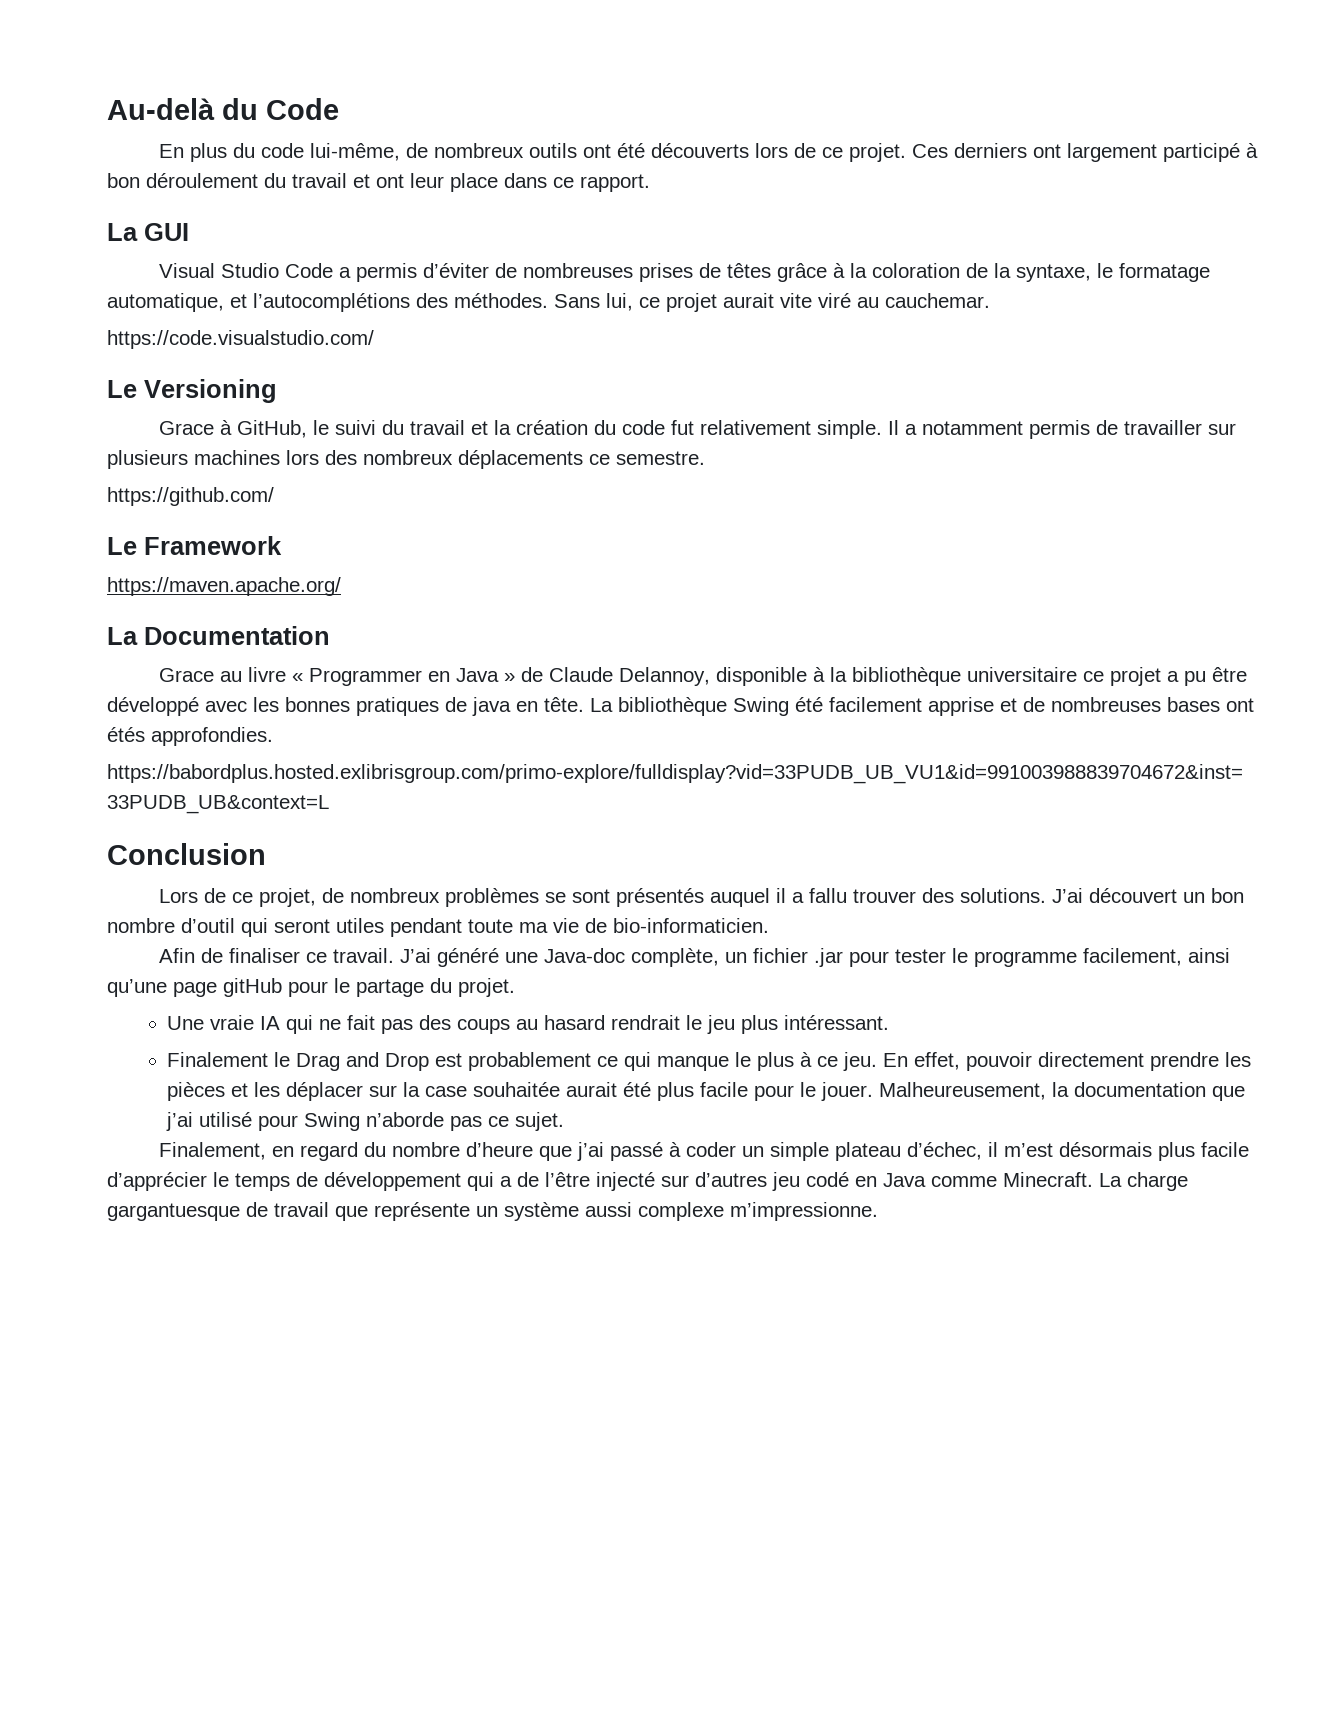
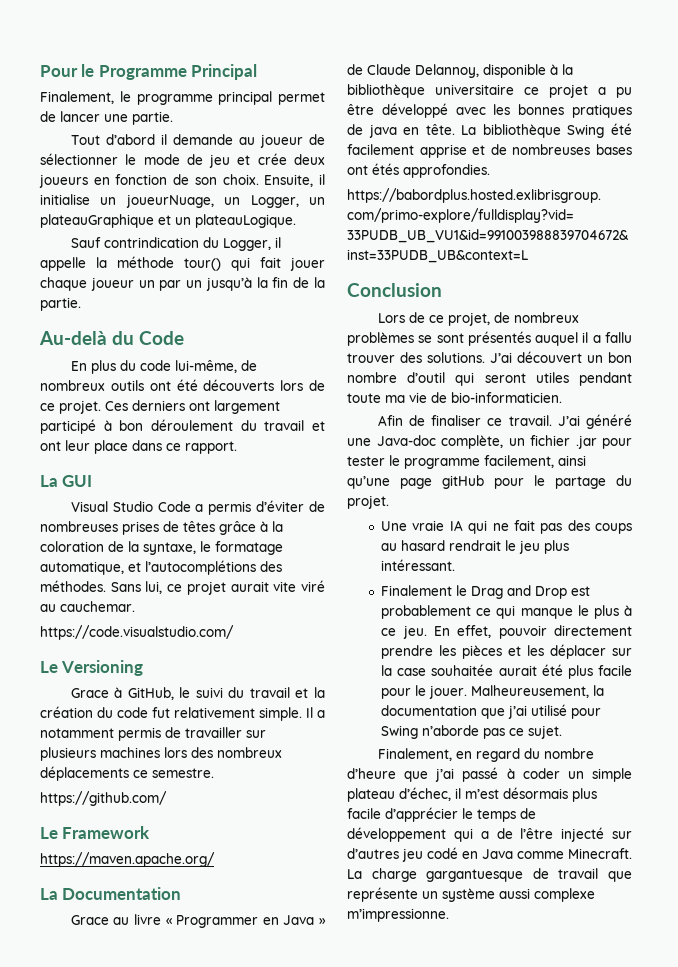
+ Pour le Programme Principal
+ Finalement, le programme principal permet de lancer une partie.
+ Tout d’abord il demande au joueur de sélectionner le mode de jeu et crée deux joueurs en fonction de son choix. Ensuite, il initialise un joueurNuage, un Logger, un plateauGraphique et un plateauLogique.
+ Sauf contrindication du Logger, il appelle la méthode tour() qui fait jouer chaque joueur un par un jusqu’à la fin de la partie.

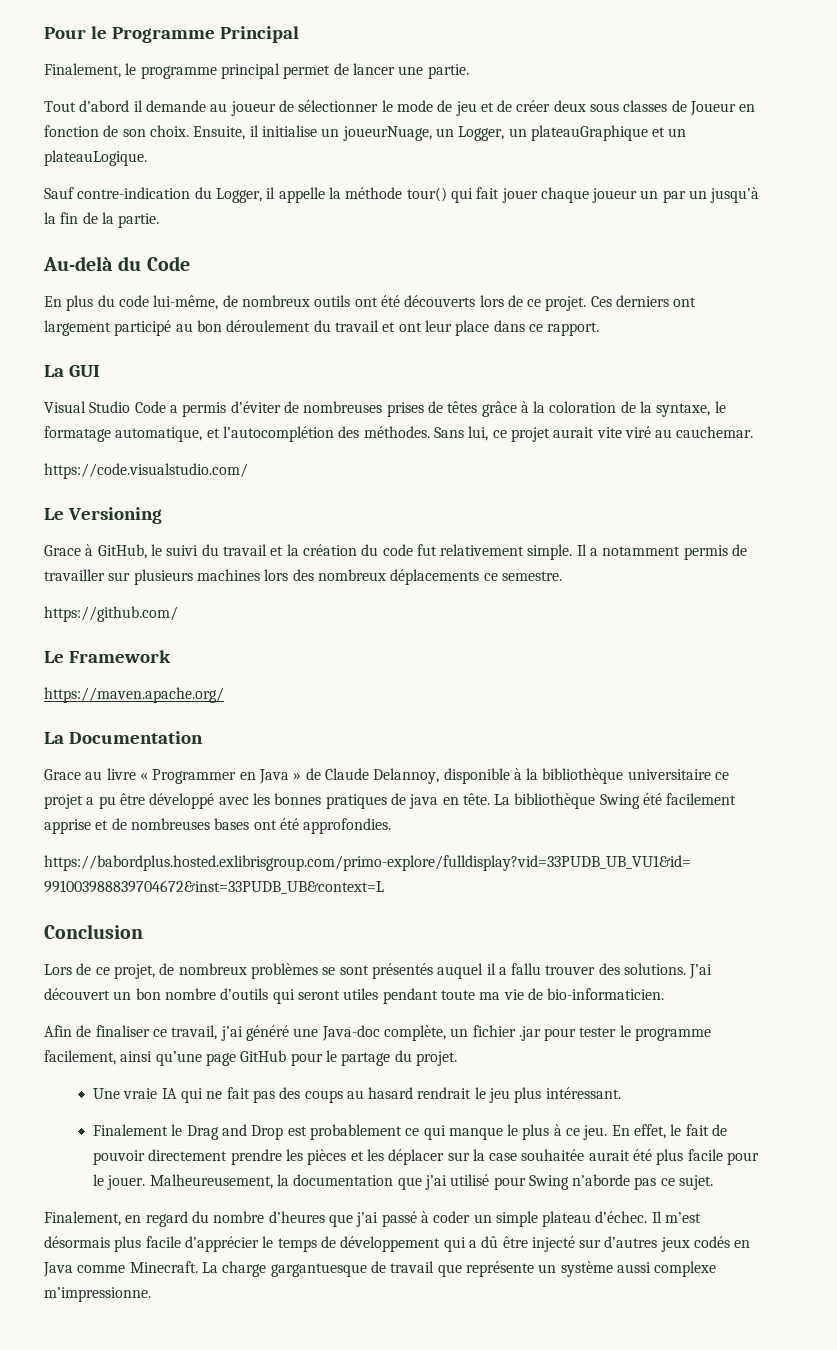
- Tout d’abord il demande au joueur de sélectionner le mode de jeu et crée deux joueurs en fonction de son choix.
+ Tout d’abord il demande au joueur de sélectionner le mode de jeu et de créer deux sous classes de Joueur en fonction de son choix.
- Sauf contrindication du Logger, il appelle la méthode tour() qui fait jouer chaque joueur un par un jusqu’à la fin de la partie.
+ Sauf contre-indication du Logger, il appelle la méthode tour() qui fait jouer chaque joueur un par un jusqu’à la fin de la partie.
- Ces derniers ont largement participé à bon déroulement du travail et ont leur place dans ce rapport.
+ Ces derniers ont largement participé au bon déroulement du travail et ont leur place dans ce rapport.
- Visual Studio Code a permis d’éviter de nombreuses prises de têtes grâce à la coloration de la syntaxe, le formatage automatique, et l’autocomplétions des méthodes.
+ Visual Studio Code a permis d’éviter de nombreuses prises de têtes grâce à la coloration de la syntaxe, le formatage automatique, et l’autocomplétion des méthodes.
- La bibliothèque Swing été facilement apprise et de nombreuses bases ont étés approfondies.
+ La bibliothèque Swing été facilement apprise et de nombreuses bases ont été approfondies.
- J’ai découvert un bon nombre d’outil qui seront utiles pendant toute ma vie de bio-informaticien.
+ J’ai découvert un bon nombre d’outils qui seront utiles pendant toute ma vie de bio-informaticien.
- Afin de finaliser ce travail. J’ai généré une Java-doc complète, un fichier .jar pour tester le programme facilement, ainsi qu’une page gitHub pour le partage du projet.
+ Afin de finaliser ce travail, j’ai généré une Java-doc complète, un fichier .jar pour tester le programme facilement, ainsi qu’une page GitHub pour le partage du projet.
- En effet, pouvoir directement prendre les pièces et les déplacer sur la case souhaitée aurait été plus facile pour le jouer.
+ En effet, le fait de pouvoir directement prendre les pièces et les déplacer sur la case souhaitée aurait été plus facile pour le jouer.
- Finalement, en regard du nombre d’heure que j’ai passé à coder un simple plateau d’échec, il m’est désormais plus facile d’apprécier le temps de développement qui a de l’être injecté sur d’autres jeu codé en Java comme Minecraft.
+ Finalement, en regard du nombre d’heures que j’ai passé à coder un simple plateau d’échec. Il m’est désormais plus facile d’apprécier le temps de développement qui a dû être injecté sur d’autres jeux codés en Java comme Minecraft.

